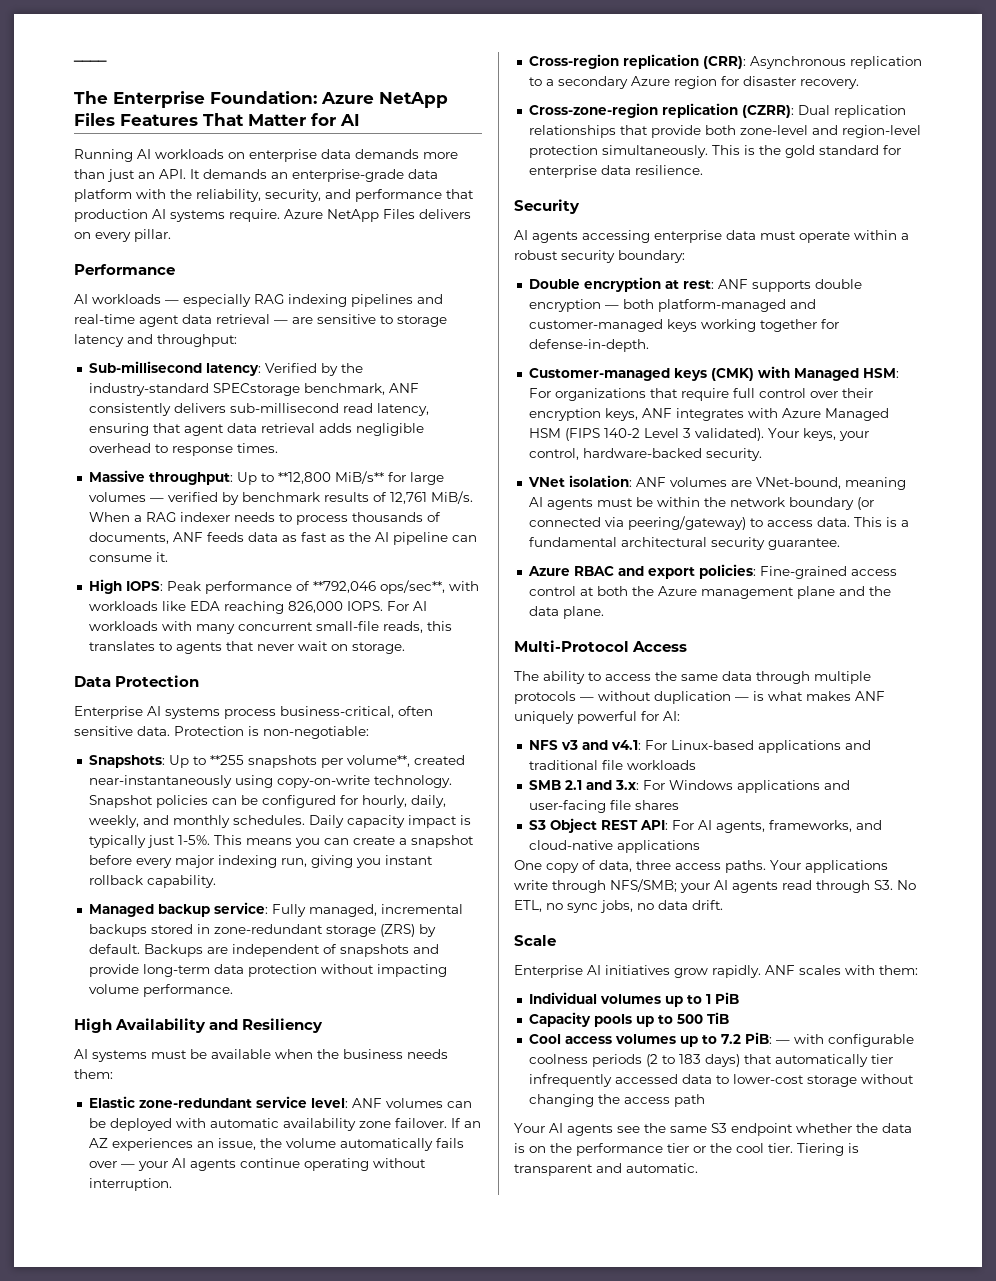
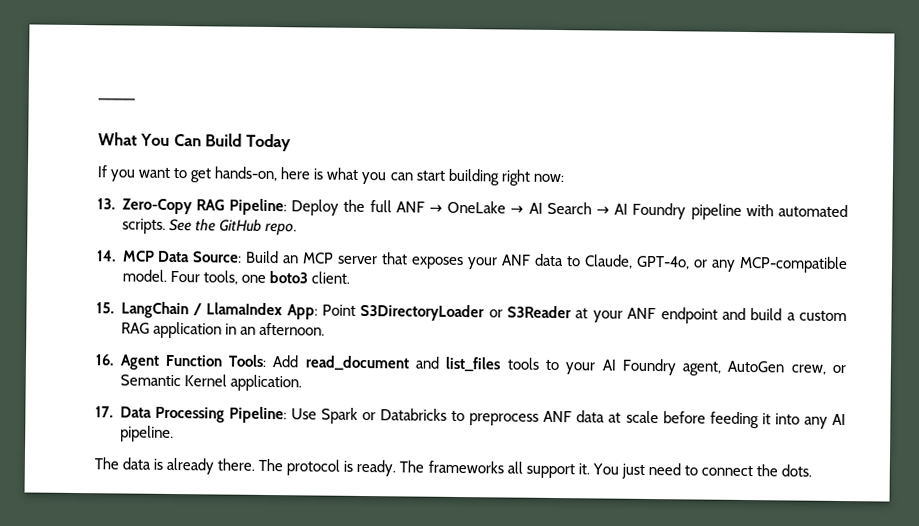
- The Enterprise Foundation: Azure NetApp Files Features That Matter for AI
- Running AI workloads on enterprise data demands more than just an API. It demands an enterprise-grade data platform with the reliability, security, and performance that production AI systems require. Azure NetApp Files delivers on every pillar.
- Performance
- AI workloads — especially RAG indexing pipelines and real-time agent data retrieval — are sensitive to storage latency and throughput:
- Sub-millisecond latency: Verified by the industry-standard SPECstorage benchmark, ANF consistently delivers sub-millisecond read latency, ensuring that agent data retrieval adds negligible overhead to response times.
- Massive throughput: Up to **12,800 MiB/s** for large volumes — verified by benchmark results of 12,761 MiB/s. When a RAG indexer needs to process thousands of documents, ANF feeds data as fast as the AI pipeline can consume it.
- High IOPS: Peak performance of **792,046 ops/sec**, with workloads like EDA reaching 826,000 IOPS. For AI workloads with many concurrent small-file reads, this translates to agents that never wait on storage.
- Data Protection
- Enterprise AI systems process business-critical, often sensitive data. Protection is non-negotiable:
- Snapshots: Up to **255 snapshots per volume**, created near-instantaneously using copy-on-write technology. Snapshot policies can be configured for hourly, daily, weekly, and monthly schedules. Daily capacity impact is typically just 1-5%. This means you can create a snapshot before every major indexing run, giving you instant rollback capability.
- Managed backup service: Fully managed, incremental backups stored in zone-redundant storage (ZRS) by default. Backups are independent of snapshots and provide long-term data protection without impacting volume performance.
- High Availability and Resiliency
- AI systems must be available when the business needs them:
- Elastic zone-redundant service level: ANF volumes can be deployed with automatic availability zone failover. If an AZ experiences an issue, the volume automatically fails over — your AI agents continue operating without interruption.
- Cross-region replication (CRR): Asynchronous replication to a secondary Azure region for disaster recovery.
- Cross-zone-region replication (CZRR): Dual replication relationships that provide both zone-level and region-level protection simultaneously. This is the gold standard for enterprise data resilience.
- Security
- AI agents accessing enterprise data must operate within a robust security boundary:
- Double encryption at rest: ANF supports double encryption — both platform-managed and customer-managed keys working together for defense-in-depth.
- Customer-managed keys (CMK) with Managed HSM: For organizations that require full control over their encryption keys, ANF integrates with Azure Managed HSM (FIPS 140-2 Level 3 validated). Your keys, your control, hardware-backed security.
- VNet isolation: ANF volumes are VNet-bound, meaning AI agents must be within the network boundary (or connected via peering/gateway) to access data. This is a fundamental architectural security guarantee.
- Azure RBAC and export policies: Fine-grained access control at both the Azure management plane and the data plane.
- Multi-Protocol Access
- The ability to access the same data through multiple protocols — without duplication — is what makes ANF uniquely powerful for AI:
- NFS v3 and v4.1: For Linux-based applications and traditional file workloads
- SMB 2.1 and 3.x: For Windows applications and user-facing file shares
- S3 Object REST API: For AI agents, frameworks, and cloud-native applications
- One copy of data, three access paths. Your applications write through NFS/SMB; your AI agents read through S3. No ETL, no sync jobs, no data drift.
- Scale
- Enterprise AI initiatives grow rapidly. ANF scales with them:
- Individual volumes up to 1 PiB
- Capacity pools up to 500 TiB
- Cool access volumes up to 7.2 PiB: — with configurable coolness periods (2 to 183 days) that automatically tier infrequently accessed data to lower-cost storage without changing the access path
- Your AI agents see the same S3 endpoint whether the data is on the performance tier or the cool tier. Tiering is transparent and automatic.
+ What You Can Build Today
+ If you want to get hands-on, here is what you can start building right now:
+ 13. Zero-Copy RAG Pipeline: Deploy the full ANF → OneLake → AI Search → AI Foundry pipeline with automated scripts. See the GitHub repo.
+ 14. MCP Data Source: Build an MCP server that exposes your ANF data to Claude, GPT-4o, or any MCP-compatible model. Four tools, one boto3 client.
+ 15. LangChain / LlamaIndex App: Point S3DirectoryLoader or S3Reader at your ANF endpoint and build a custom RAG application in an afternoon.
+ 16. Agent Function Tools: Add read_document and list_files tools to your AI Foundry agent, AutoGen crew, or Semantic Kernel application.
+ 17. Data Processing Pipeline: Use Spark or Databricks to preprocess ANF data at scale before feeding it into any AI pipeline.
+ The data is already there. The protocol is ready. The frameworks all support it. You just need to connect the dots.

